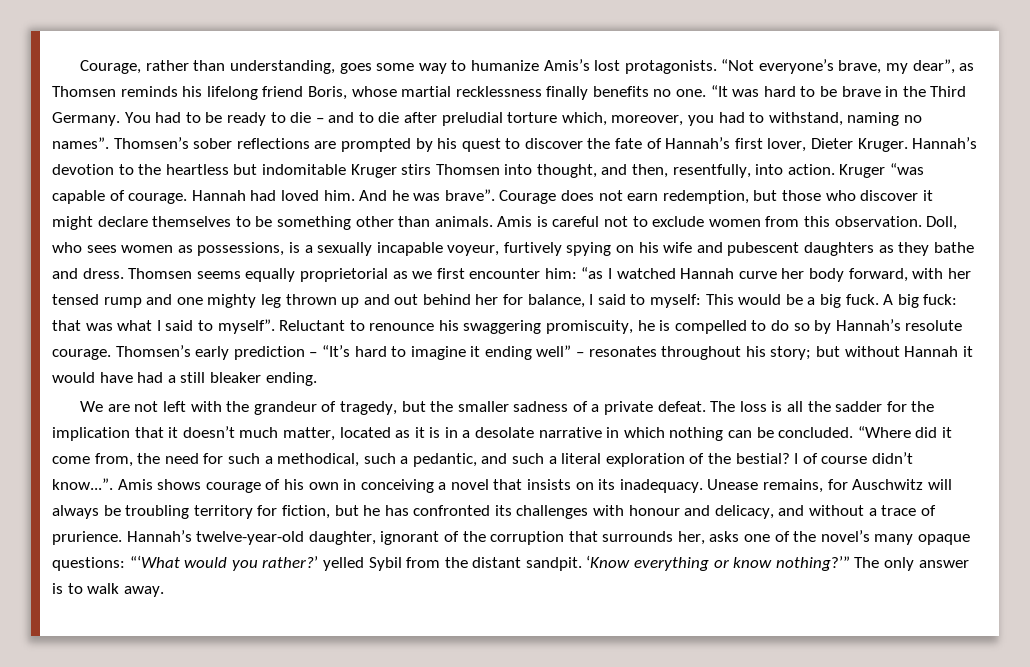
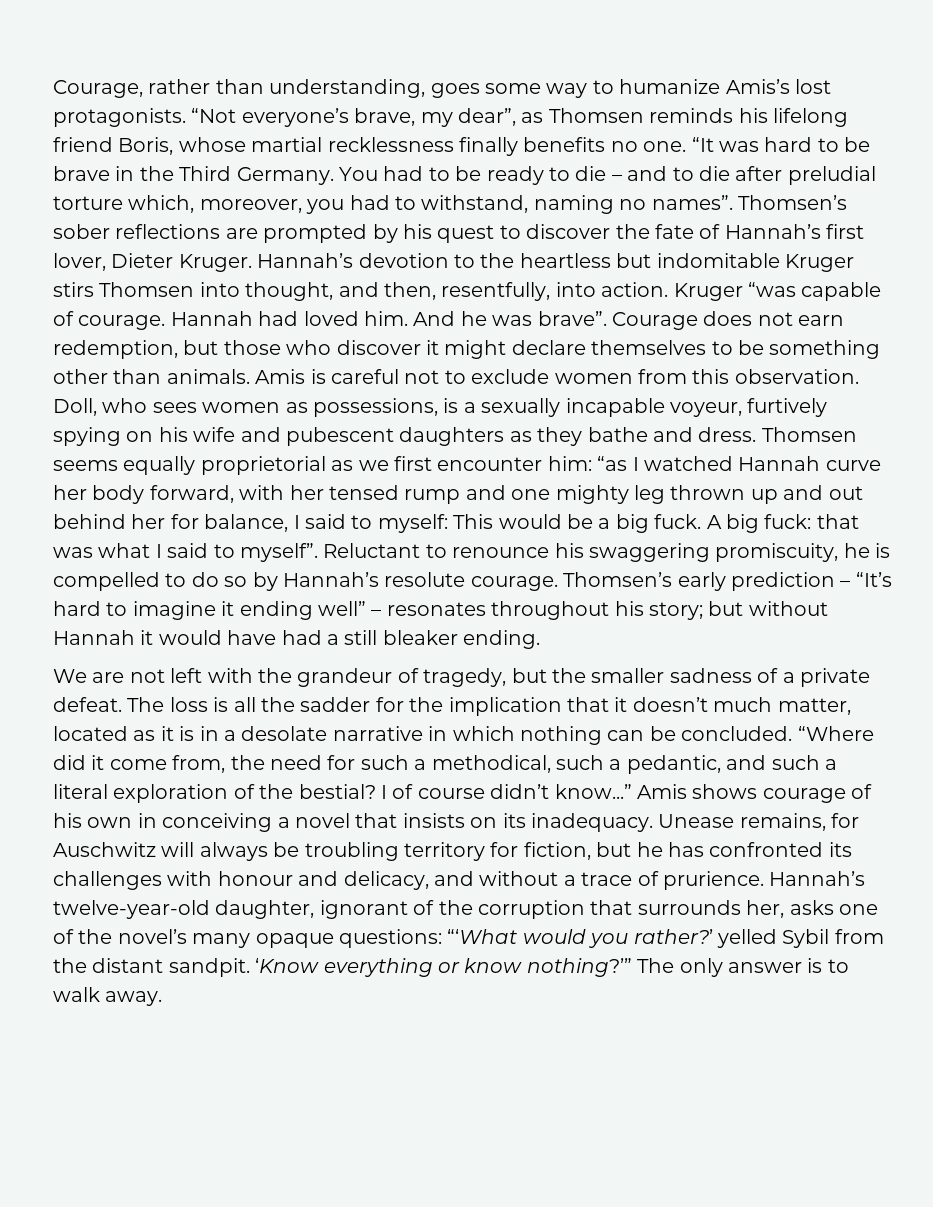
- I of course didn’t know...”. Amis shows courage of his own in conceiving a novel that insists on its inadequacy.
+ I of course didn’t know...” Amis shows courage of his own in conceiving a novel that insists on its inadequacy.

